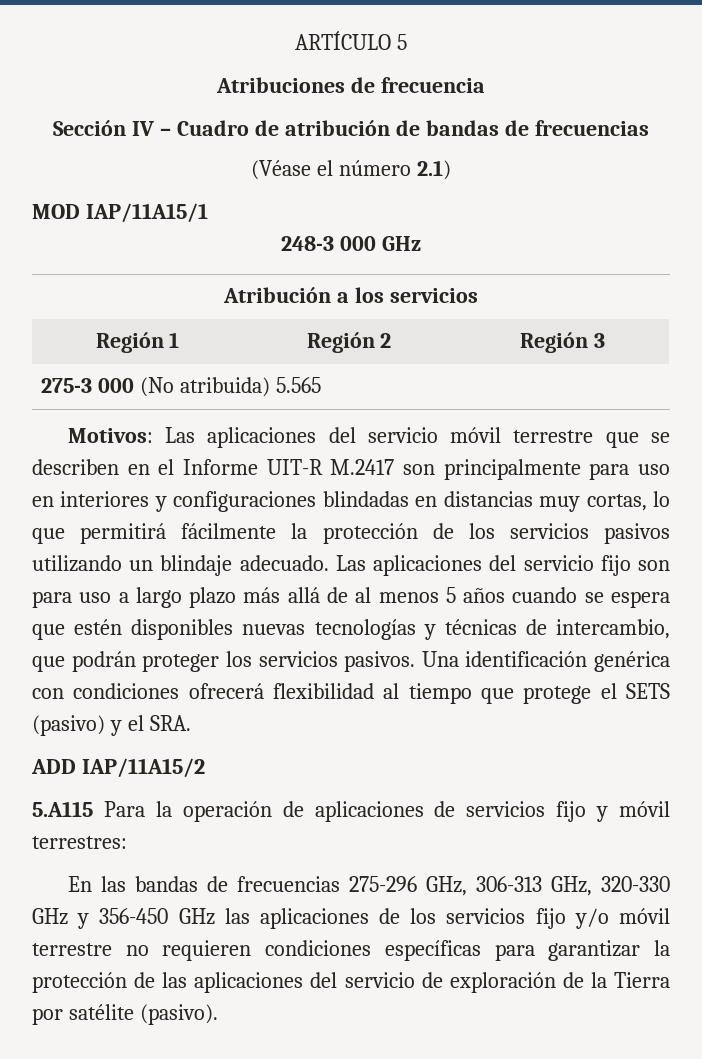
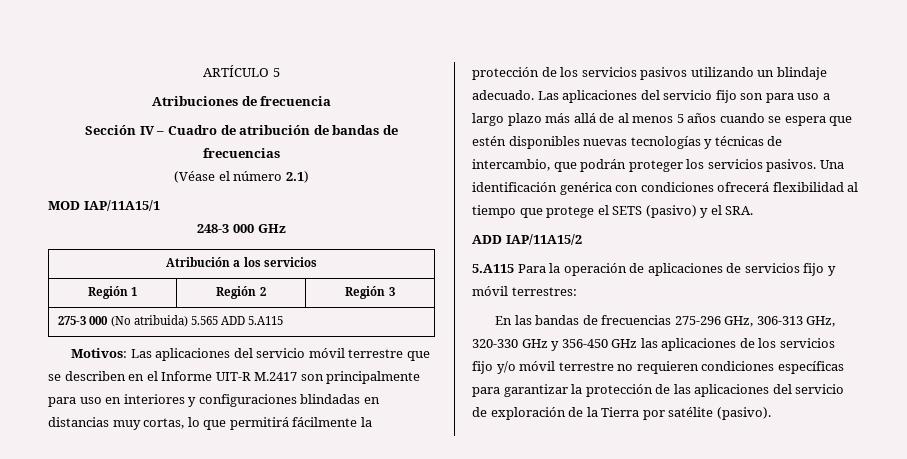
- 275-3 000 (No atribuida) 5.565
+ 275-3 000 (No atribuida) 5.565 ADD 5.A115

